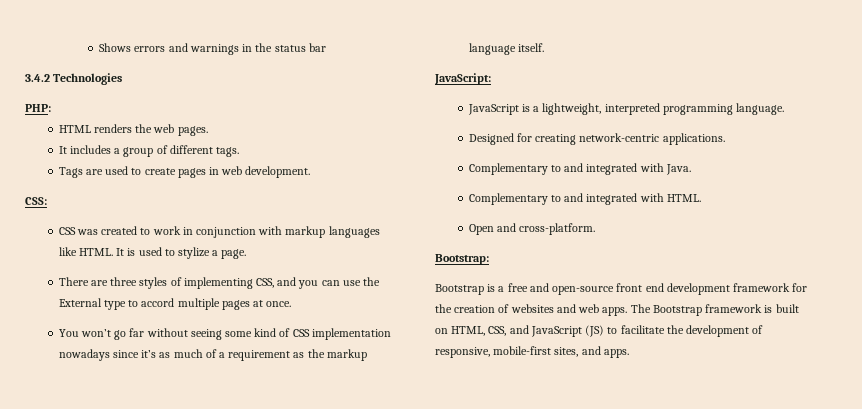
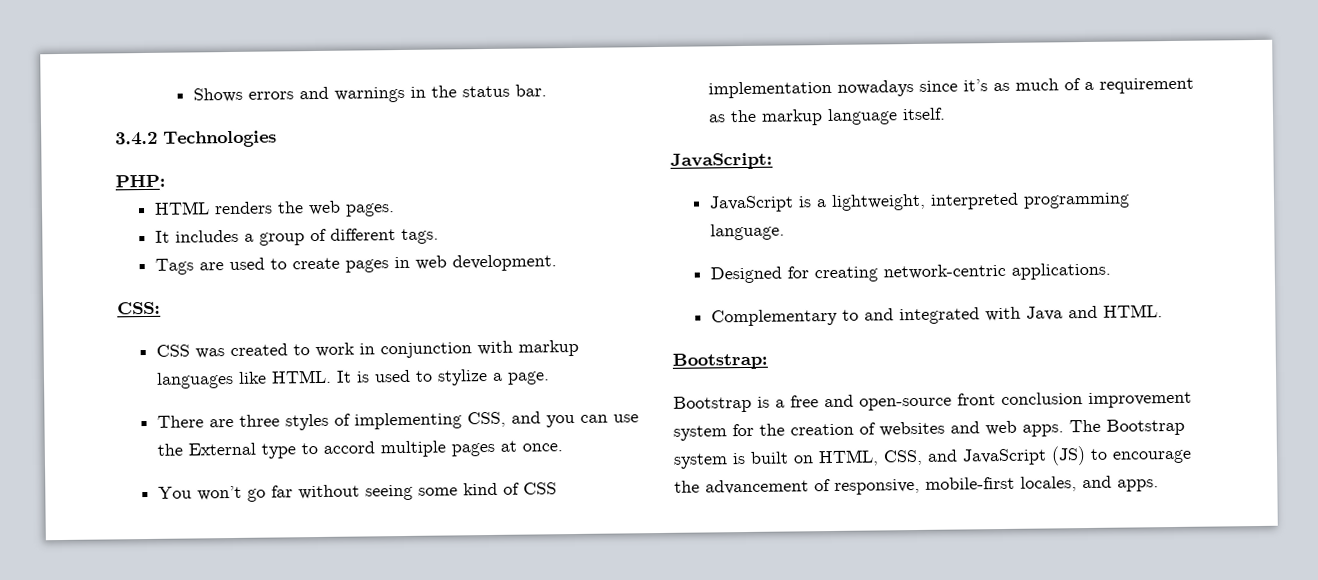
- Shows errors and warnings in the status bar
+ Shows errors and warnings in the status bar.
- Complementary to and integrated with Java.
- Complementary to and integrated with HTML.
- Open and cross-platform.
+ Complementary to and integrated with Java and HTML.
- Bootstrap is a free and open-source front end development framework for the creation of websites and web apps.
+ Bootstrap is a free and open-source front conclusion improvement system for the creation of websites and web apps.
- The Bootstrap framework is built on HTML, CSS, and JavaScript (JS) to facilitate the development of responsive, mobile-first sites, and apps.
+ The Bootstrap system is built on HTML, CSS, and JavaScript (JS) to encourage the advancement of responsive, mobile-first locales, and apps.

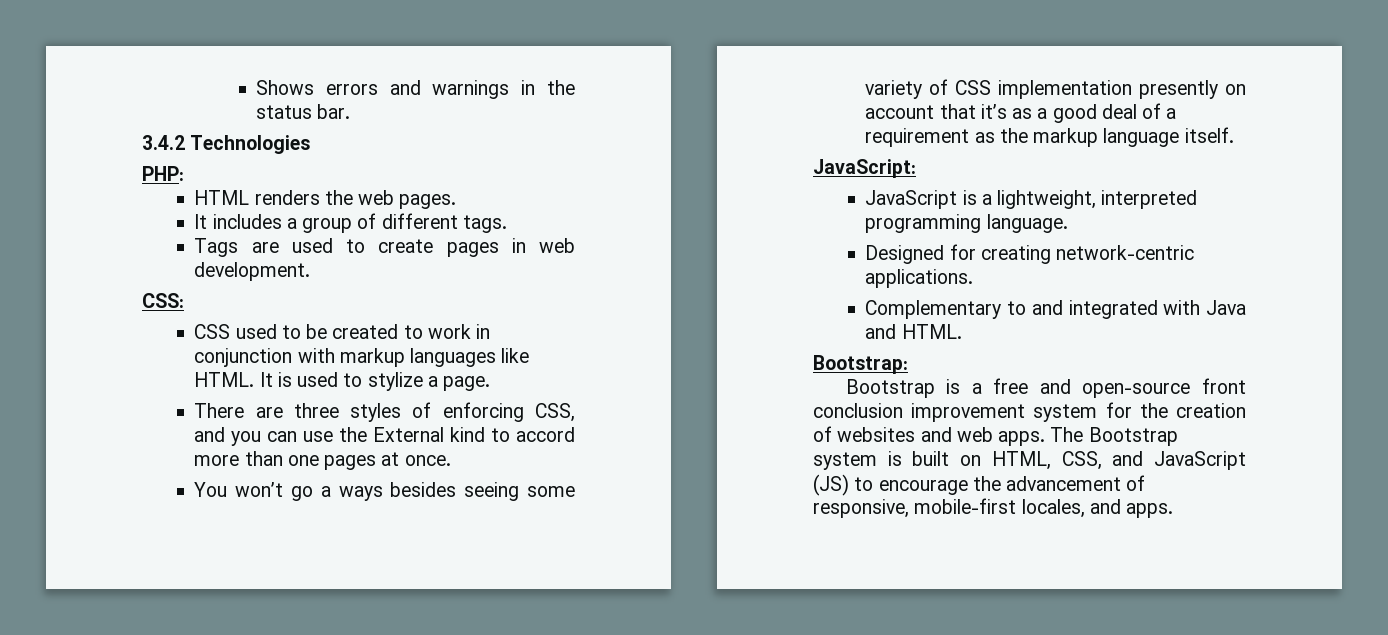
- CSS was created to work in conjunction with markup languages like HTML.
+ CSS used to be created to work in conjunction with markup languages like HTML.
- There are three styles of implementing CSS, and you can use the External type to accord multiple pages at once.
+ There are three styles of enforcing CSS, and you can use the External kind to accord more than one pages at once.
- You won’t go far without seeing some kind of CSS implementation nowadays since it’s as much of a requirement as the markup language itself.
+ You won’t go a ways besides seeing some variety of CSS implementation presently on account that it’s as a good deal of a requirement as the markup language itself.

